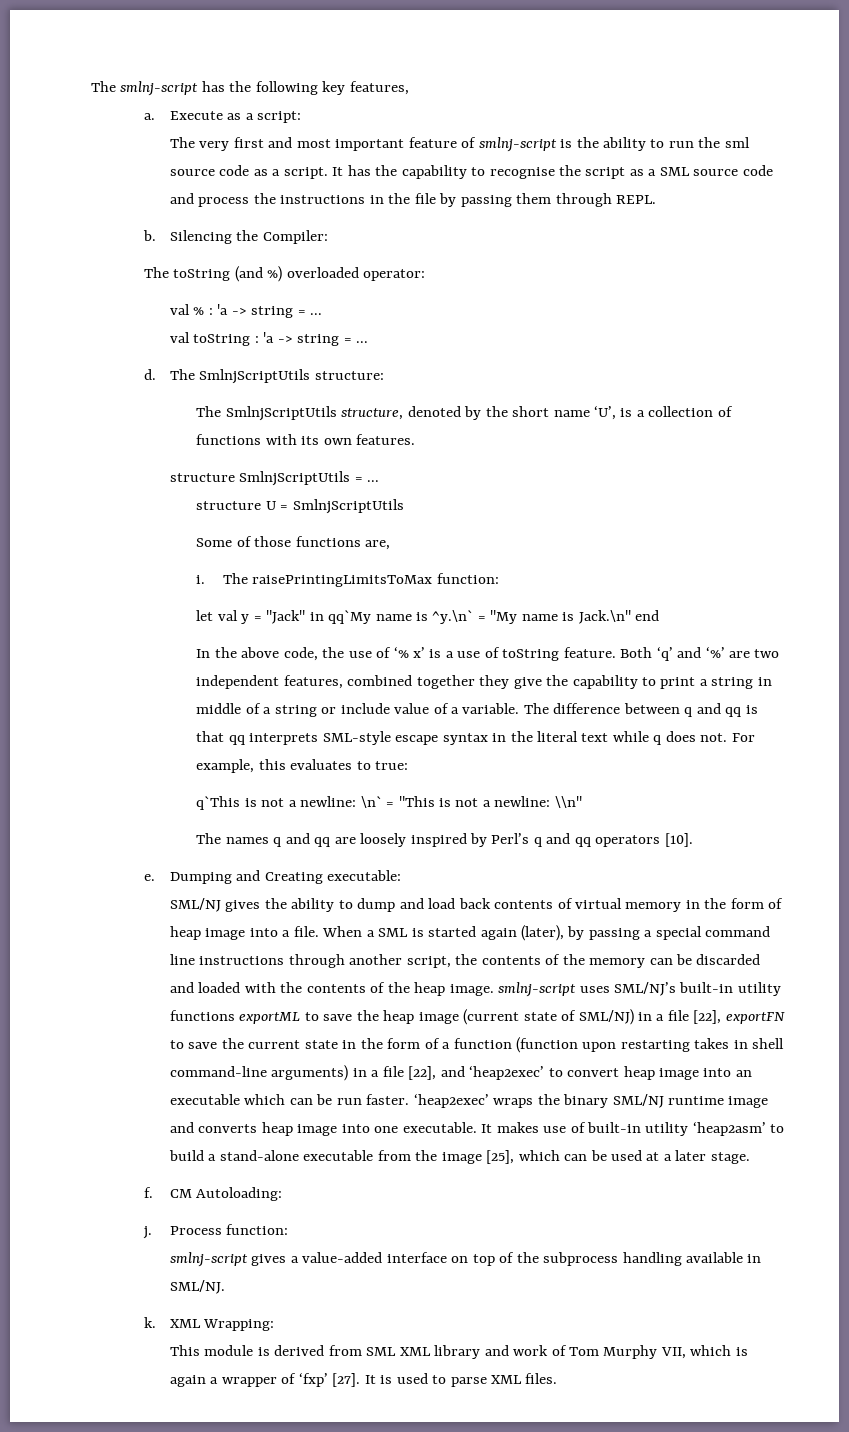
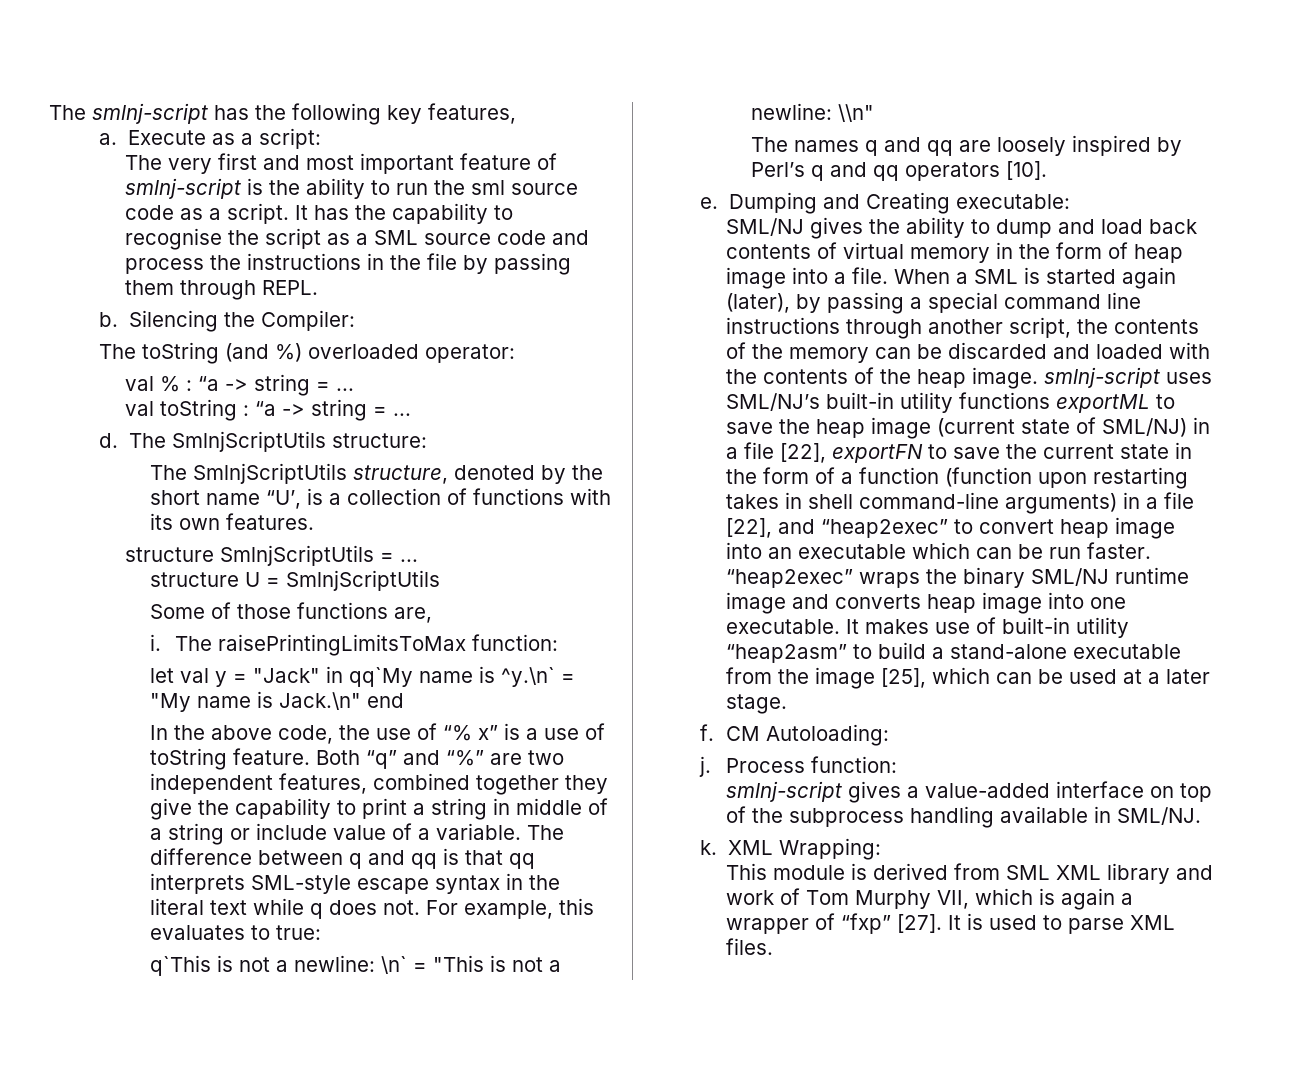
- val % : 'a -> string = ...
+ val % : “a -> string = ...
- val toString : 'a -> string = ...
+ val toString : “a -> string = ...
- The SmlnjScriptUtils structure, denoted by the short name ‘U’, is a collection of functions with its own features.
+ The SmlnjScriptUtils structure, denoted by the short name “U’, is a collection of functions with its own features.
- In the above code, the use of ‘% x’ is a use of toString feature.
+ In the above code, the use of “% x” is a use of toString feature.
- Both ‘q’ and ‘%’ are two independent features, combined together they give the capability to print a string in middle of a string or include value of a variable.
+ Both “q” and “%” are two independent features, combined together they give the capability to print a string in middle of a string or include value of a variable.
- When a SML is started again (later), by passing a special command line instructions through another script, the contents of the memory can be discarded and loaded with the contents of the heap image. smlnj-script uses SML/NJ’s built-in utility functions exportML to save the heap image (current state of SML/NJ) in a file [22], exportFN to save the current state in the form of a function (function upon restarting takes in shell command-line arguments) in a file [22], and ‘heap2exec’ to convert heap image into an executable which can be run faster.
+ When a SML is started again (later), by passing a special command line instructions through another script, the contents of the memory can be discarded and loaded with the contents of the heap image. smlnj-script uses SML/NJ’s built-in utility functions exportML to save the heap image (current state of SML/NJ) in a file [22], exportFN to save the current state in the form of a function (function upon restarting takes in shell command-line arguments) in a file [22], and “heap2exec” to convert heap image into an executable which can be run faster.
- ‘heap2exec’ wraps the binary SML/NJ runtime image and converts heap image into one executable.
+ “heap2exec” wraps the binary SML/NJ runtime image and converts heap image into one executable.
- It makes use of built-in utility ‘heap2asm’ to build a stand-alone executable from the image [25], which can be used at a later stage.
+ It makes use of built-in utility “heap2asm” to build a stand-alone executable from the image [25], which can be used at a later stage.
- This module is derived from SML XML library and work of Tom Murphy VII, which is again a wrapper of ‘fxp’ [27].
+ This module is derived from SML XML library and work of Tom Murphy VII, which is again a wrapper of “fxp” [27].

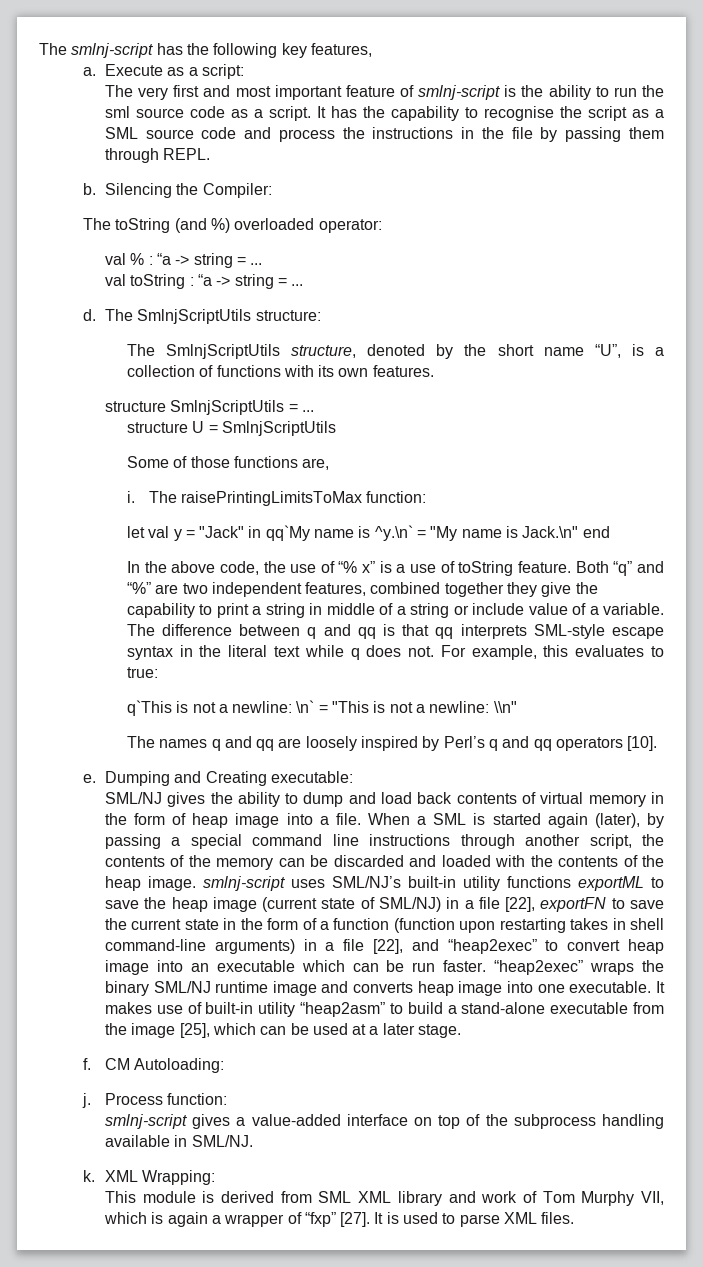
- The SmlnjScriptUtils structure, denoted by the short name “U’, is a collection of functions with its own features.
+ The SmlnjScriptUtils structure, denoted by the short name “U”, is a collection of functions with its own features.

